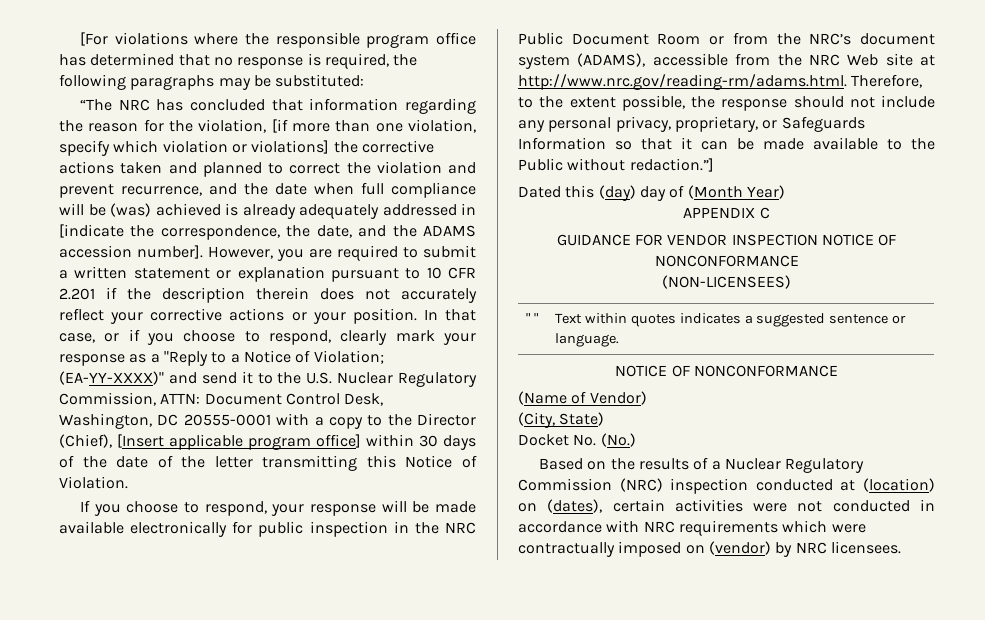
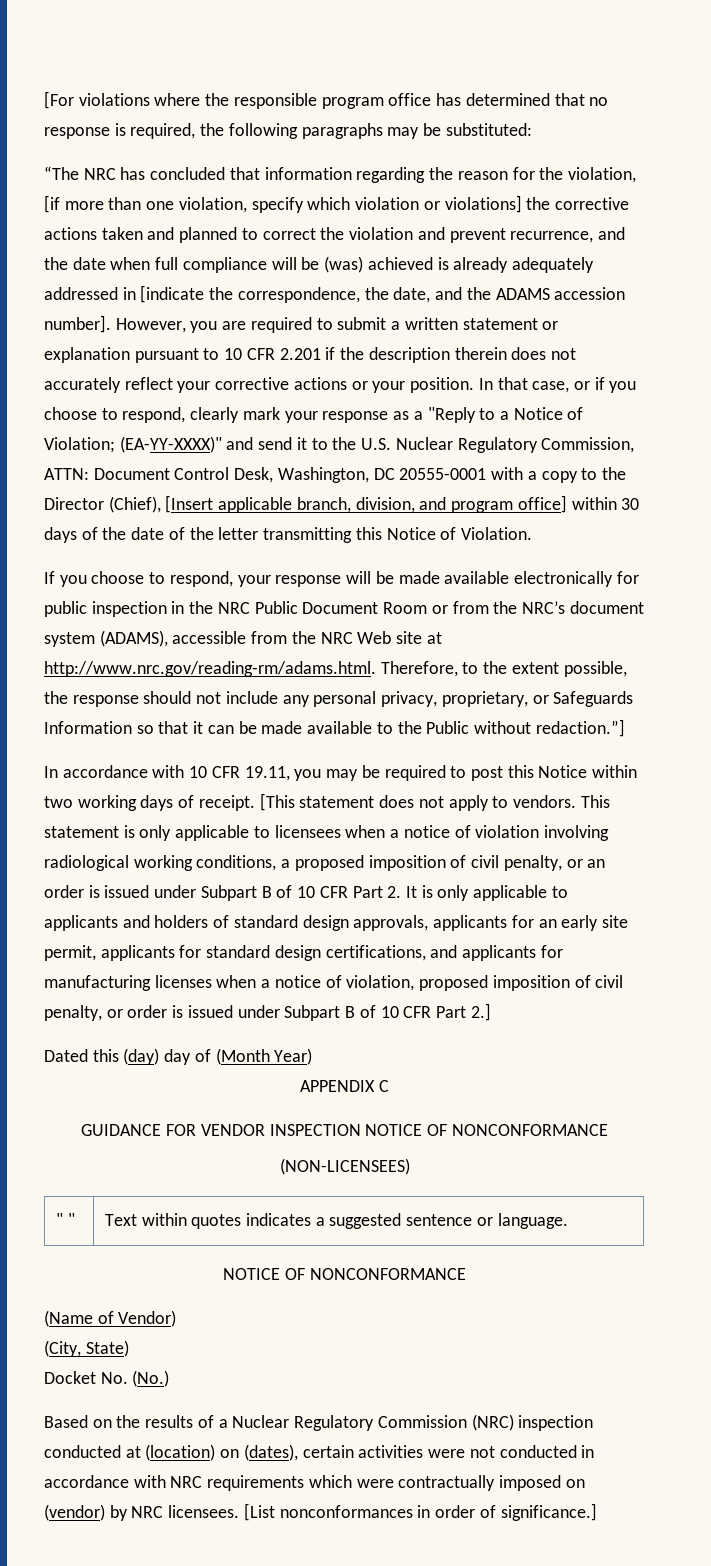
- Document Control Desk, Washington, DC 20555-0001 with a copy to the Director (Chief), [Insert applicable program office] within 30 days of the date of the letter transmitting this Notice of Violation.
+ Document Control Desk, Washington, DC 20555-0001 with a copy to the Director (Chief), [Insert applicable branch, division, and program office] within 30 days of the date of the letter transmitting this Notice of Violation.
+ In accordance with 10 CFR 19.11, you may be required to post this Notice within two working days of receipt. [This statement does not apply to vendors. This statement is only applicable to licensees when a notice of violation involving radiological working conditions, a proposed imposition of civil penalty, or an order is issued under Subpart B of 10 CFR Part 2. It is only applicable to applicants and holders of standard design approvals, applicants for an early site permit, applicants for standard design certifications, and applicants for manufacturing licenses when a notice of violation, proposed imposition of civil penalty, or order is issued under Subpart B of 10 CFR Part 2.]
+ [List nonconformances in order of significance.]

